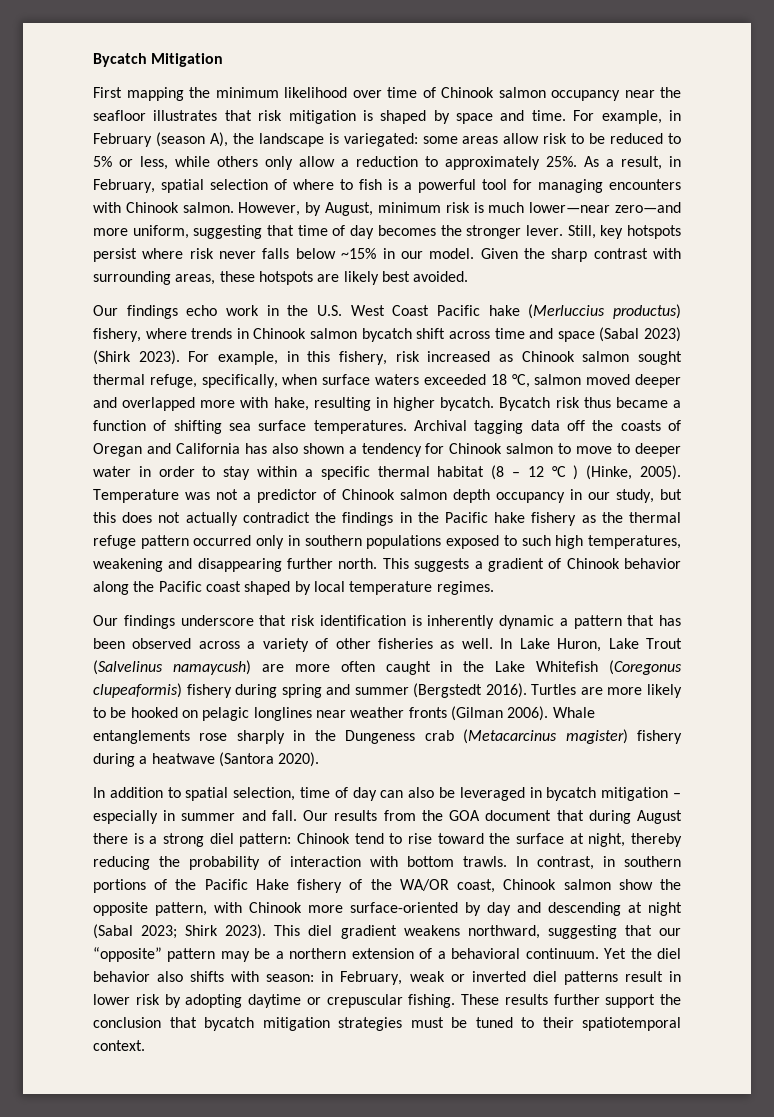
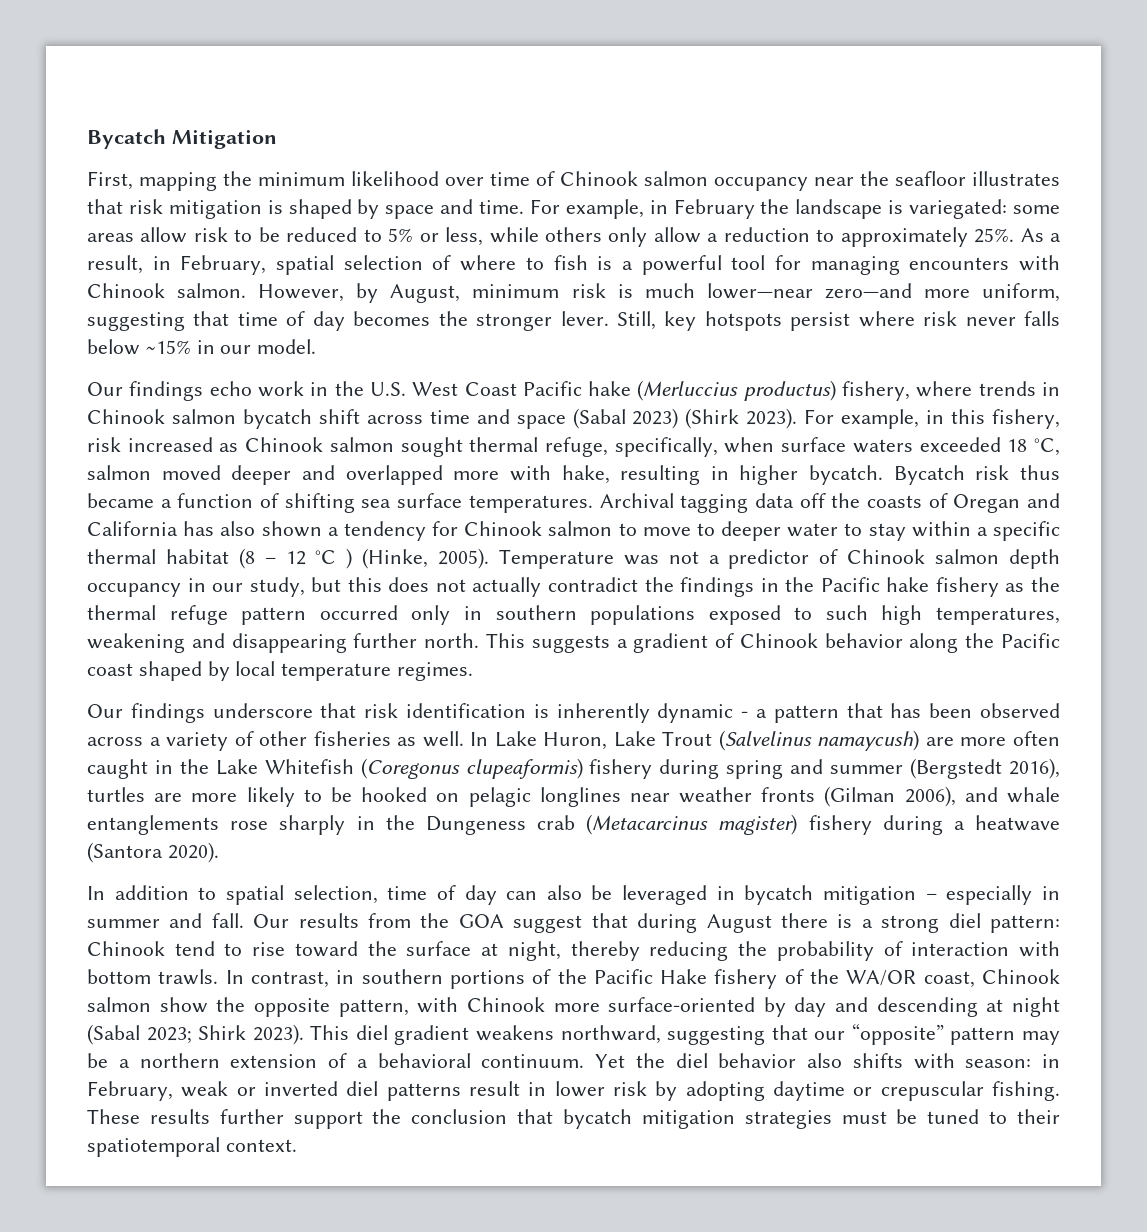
- First mapping the minimum likelihood over time of Chinook salmon occupancy near the seafloor illustrates that risk mitigation is shaped by space and time.
+ First, mapping the minimum likelihood over time of Chinook salmon occupancy near the seafloor illustrates that risk mitigation is shaped by space and time.
- For example, in February (season A), the landscape is variegated: some areas allow risk to be reduced to 5% or less, while others only allow a reduction to approximately 25%.
+ For example, in February the landscape is variegated: some areas allow risk to be reduced to 5% or less, while others only allow a reduction to approximately 25%.
- Given the sharp contrast with surrounding areas, these hotspots are likely best avoided.
- Archival tagging data off the coasts of Oregan and California has also shown a tendency for Chinook salmon to move to deeper water in order to stay within a specific thermal habitat (8 – 12 °C ) (Hinke, 2005).
+ Archival tagging data off the coasts of Oregan and California has also shown a tendency for Chinook salmon to move to deeper water to stay within a specific thermal habitat (8 – 12 °C ) (Hinke, 2005).
- Our findings underscore that risk identification is inherently dynamic a pattern that has been observed across a variety of other fisheries as well.
+ Our findings underscore that risk identification is inherently dynamic - a pattern that has been observed across a variety of other fisheries as well.
- In Lake Huron, Lake Trout (Salvelinus namaycush) are more often caught in the Lake Whitefish (Coregonus clupeaformis) fishery during spring and summer (Bergstedt 2016). Turtles are more likely to be hooked on pelagic longlines near weather fronts (Gilman 2006). Whale entanglements rose sharply in the Dungeness crab (Metacarcinus magister) fishery during a heatwave (Santora 2020).
+ In Lake Huron, Lake Trout (Salvelinus namaycush) are more often caught in the Lake Whitefish (Coregonus clupeaformis) fishery during spring and summer (Bergstedt 2016), turtles are more likely to be hooked on pelagic longlines near weather fronts (Gilman 2006), and whale entanglements rose sharply in the Dungeness crab (Metacarcinus magister) fishery during a heatwave (Santora 2020).
- Our results from the GOA document that during August there is a strong diel pattern: Chinook tend to rise toward the surface at night, thereby reducing the probability of interaction with bottom trawls.
+ Our results from the GOA suggest that during August there is a strong diel pattern: Chinook tend to rise toward the surface at night, thereby reducing the probability of interaction with bottom trawls.

